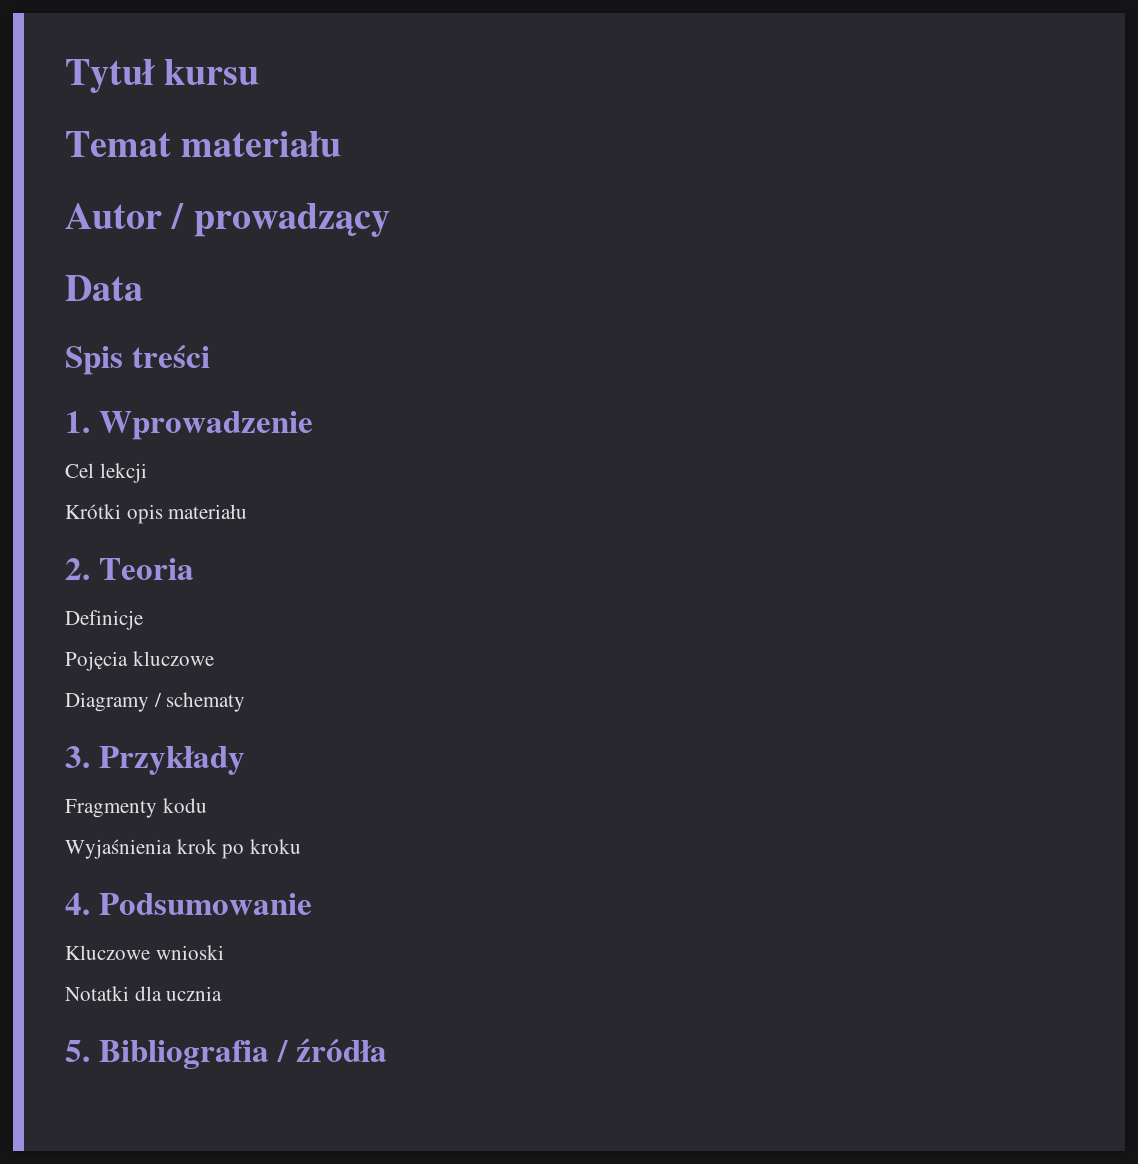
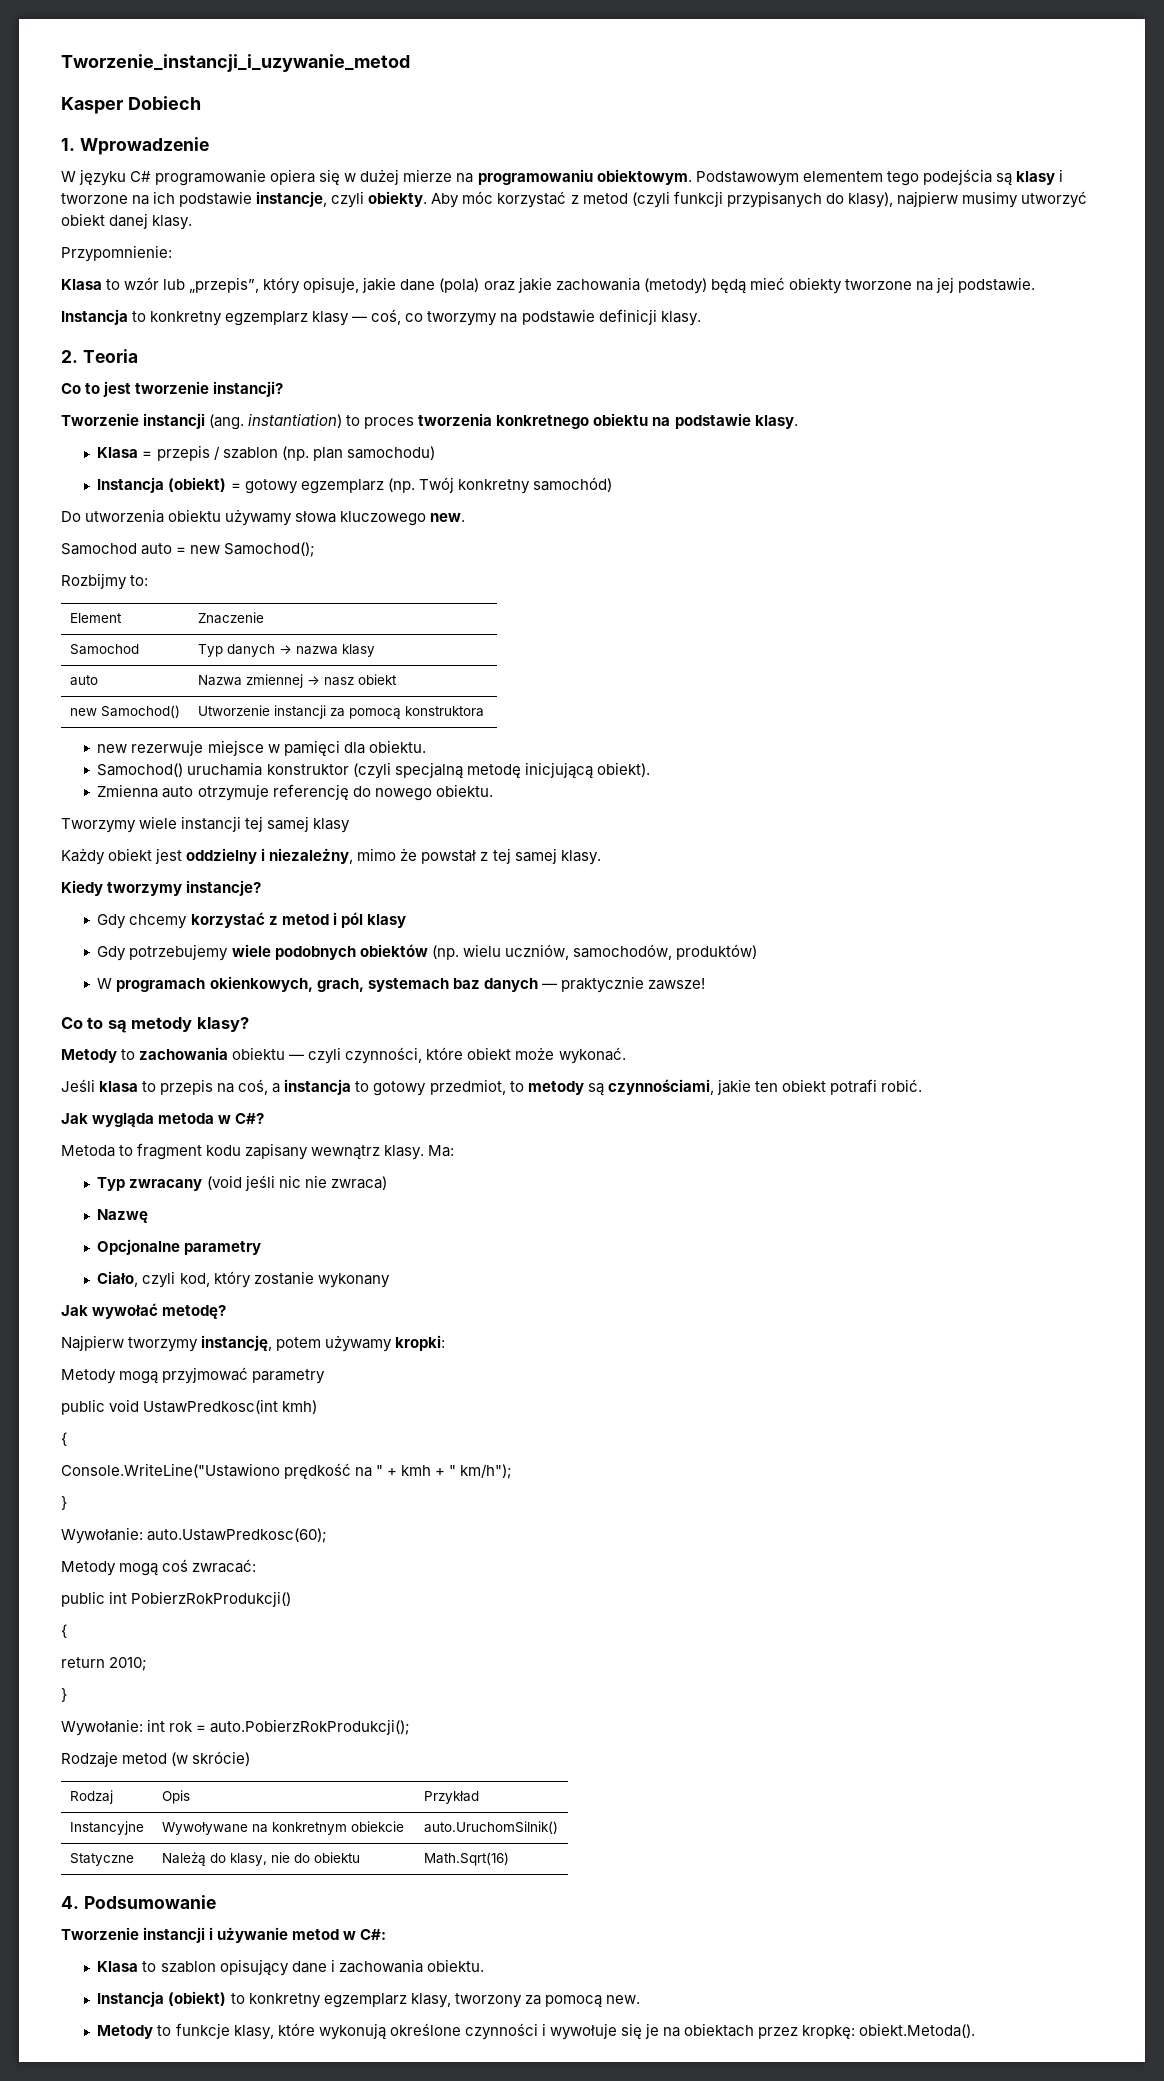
- Tytuł kursu
- Temat materiału
- Autor / prowadzący
- Data
- Spis treści
+ Tworzenie_instancji_i_uzywanie_metod
+ Kasper Dobiech
  1. Wprowadzenie
- Cel lekcji
- Krótki opis materiału
+ W języku C# programowanie opiera się w dużej mierze na programowaniu obiektowym. Podstawowym elementem tego podejścia są klasy i tworzone na ich podstawie instancje, czyli obiekty. Aby móc korzystać z metod (czyli funkcji przypisanych do klasy), najpierw musimy utworzyć obiekt danej klasy.
+ Przypomnienie:
+ Klasa to wzór lub „przepis”, który opisuje, jakie dane (pola) oraz jakie zachowania (metody) będą mieć obiekty tworzone na jej podstawie.
+ Instancja to konkretny egzemplarz klasy — coś, co tworzymy na podstawie definicji klasy.
  2. Teoria
- Definicje
- Pojęcia kluczowe
- Diagramy / schematy
- 3. Przykłady
- Fragmenty kodu
- Wyjaśnienia krok po kroku
+ Co to jest tworzenie instancji?
+ Tworzenie instancji (ang. instantiation) to proces tworzenia konkretnego obiektu na podstawie klasy.
+ Klasa = przepis / szablon (np. plan samochodu)
+ Instancja (obiekt) = gotowy egzemplarz (np. Twój konkretny samochód)
+ Do utworzenia obiektu używamy słowa kluczowego new.
+ Samochod auto = new Samochod();
+ Rozbijmy to:
+ Element | Znaczenie
+ Samochod | Typ danych → nazwa klasy
+ auto | Nazwa zmiennej → nasz obiekt
+ new Samochod() | Utworzenie instancji za pomocą konstruktora
+ new rezerwuje miejsce w pamięci dla obiektu.
+ Samochod() uruchamia konstruktor (czyli specjalną metodę inicjującą obiekt).
+ Zmienna auto otrzymuje referencję do nowego obiektu.
+ Tworzymy wiele instancji tej samej klasy
+ Każdy obiekt jest oddzielny i niezależny, mimo że powstał z tej samej klasy.
+ Kiedy tworzymy instancje?
+ Gdy chcemy korzystać z metod i pól klasy
+ Gdy potrzebujemy wiele podobnych obiektów (np. wielu uczniów, samochodów, produktów)
+ W programach okienkowych, grach, systemach baz danych — praktycznie zawsze!
+ Co to są metody klasy?
+ Metody to zachowania obiektu — czyli czynności, które obiekt może wykonać.
+ Jeśli klasa to przepis na coś, a instancja to gotowy przedmiot, to metody są czynnościami, jakie ten obiekt potrafi robić.
+ Jak wygląda metoda w C#?
+ Metoda to fragment kodu zapisany wewnątrz klasy. Ma:
+ Typ zwracany (void jeśli nic nie zwraca)
+ Nazwę
+ Opcjonalne parametry
+ Ciało, czyli kod, który zostanie wykonany
+ Jak wywołać metodę?
+ Najpierw tworzymy instancję, potem używamy kropki:
+ Metody mogą przyjmować parametry
+ public void UstawPredkosc(int kmh)
+ {
+ Console.WriteLine("Ustawiono prędkość na " + kmh + " km/h");
+ }
+ Wywołanie: auto.UstawPredkosc(60);
+ Metody mogą coś zwracać:
+ public int PobierzRokProdukcji()
+ {
+ return 2010;
+ }
+ Wywołanie: int rok = auto.PobierzRokProdukcji();
+ Rodzaje metod (w skrócie)
+ Rodzaj | Opis | Przykład
+ Instancyjne | Wywoływane na konkretnym obiekcie | auto.UruchomSilnik()
+ Statyczne | Należą do klasy, nie do obiektu | Math.Sqrt(16)
  4. Podsumowanie
- Kluczowe wnioski
- Notatki dla ucznia
- 5. Bibliografia / źródła
+ Tworzenie instancji i używanie metod w C#:
+ Klasa to szablon opisujący dane i zachowania obiektu.
+ Instancja (obiekt) to konkretny egzemplarz klasy, tworzony za pomocą new.
+ Metody to funkcje klasy, które wykonują określone czynności i wywołuje się je na obiektach przez kropkę: obiekt.Metoda().

